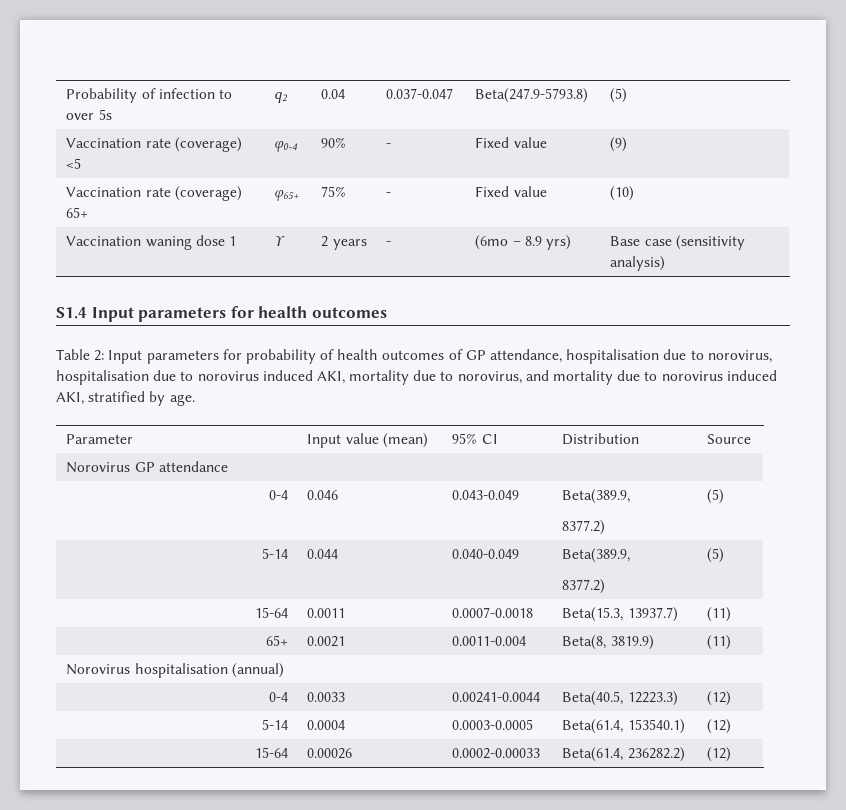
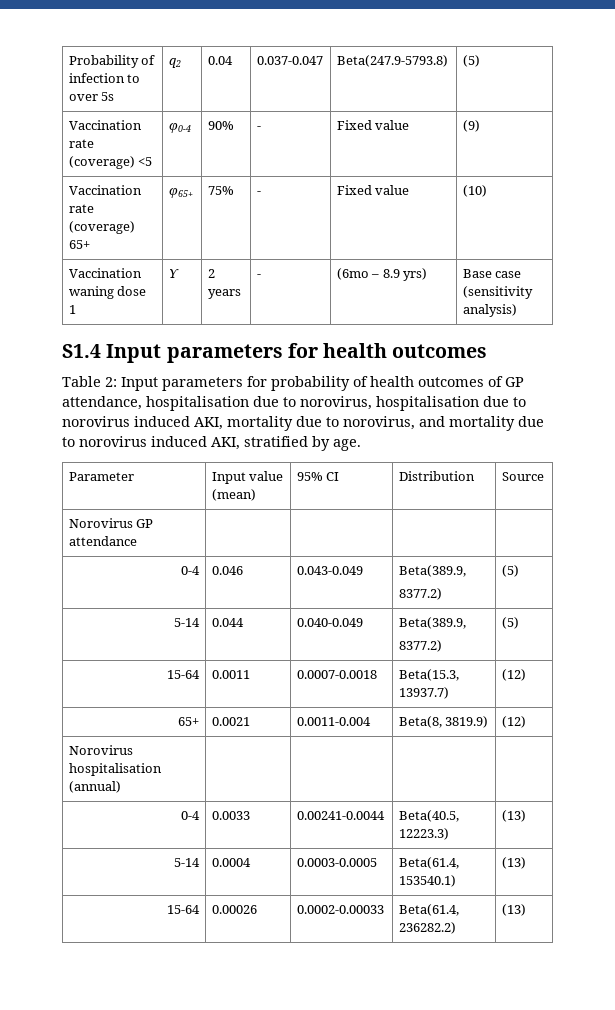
- 15-64 | 0.0011 | 0.0007-0.0018 | Beta(15.3, 13937.7) | (11)
+ 15-64 | 0.0011 | 0.0007-0.0018 | Beta(15.3, 13937.7) | (12)
- 65+ | 0.0021 | 0.0011-0.004 | Beta(8, 3819.9) | (11)
+ 65+ | 0.0021 | 0.0011-0.004 | Beta(8, 3819.9) | (12)
- 0-4 | 0.0033 | 0.00241-0.0044 | Beta(40.5, 12223.3) | (12)
+ 0-4 | 0.0033 | 0.00241-0.0044 | Beta(40.5, 12223.3) | (13)
- 5-14 | 0.0004 | 0.0003-0.0005 | Beta(61.4, 153540.1) | (12)
+ 5-14 | 0.0004 | 0.0003-0.0005 | Beta(61.4, 153540.1) | (13)
- 15-64 | 0.00026 | 0.0002-0.00033 | Beta(61.4, 236282.2) | (12)
+ 15-64 | 0.00026 | 0.0002-0.00033 | Beta(61.4, 236282.2) | (13)

